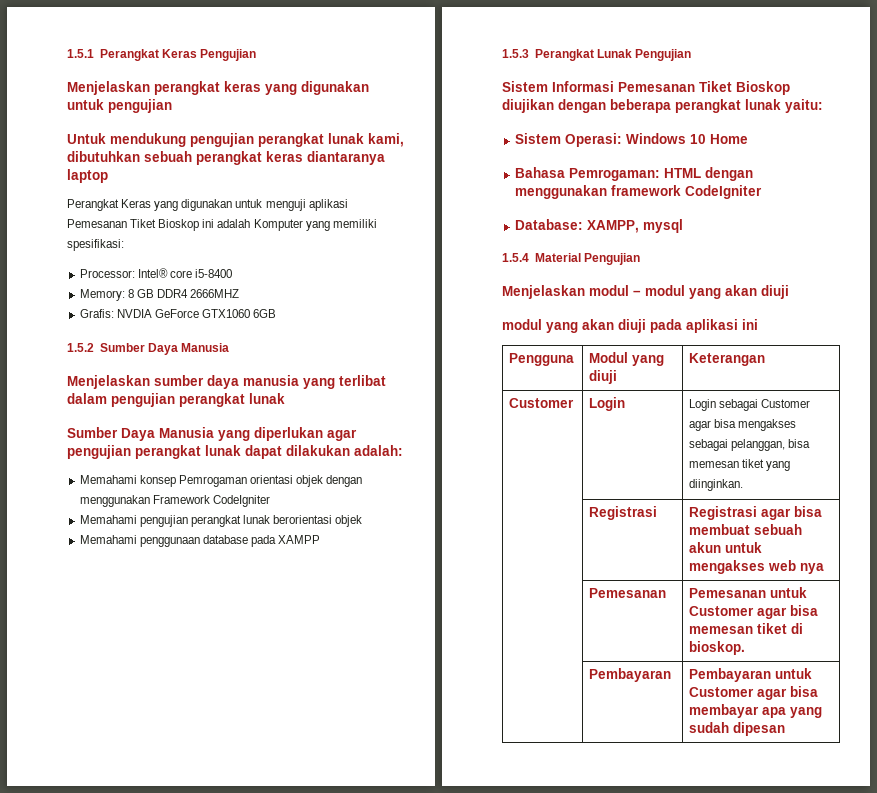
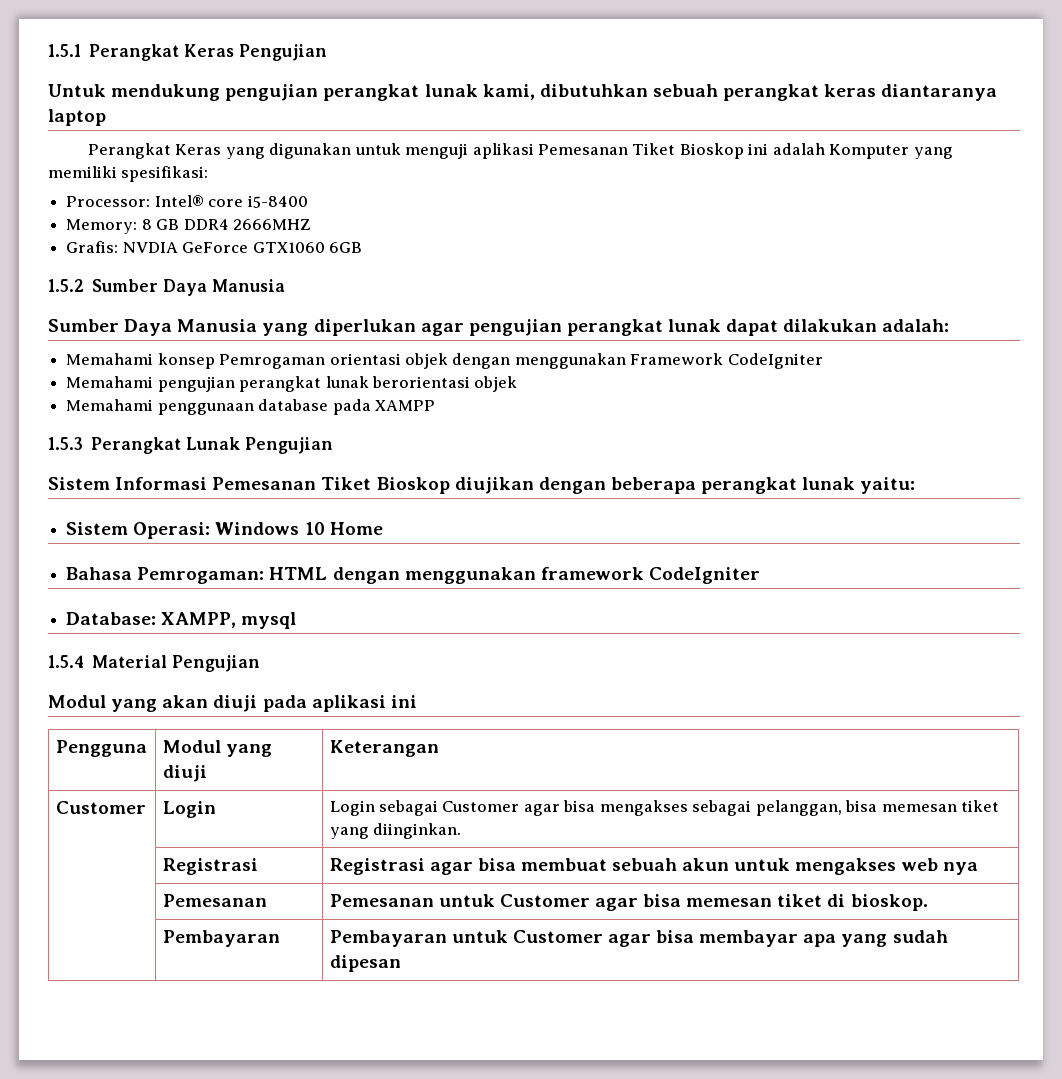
- Menjelaskan perangkat keras yang digunakan untuk pengujian
- Menjelaskan sumber daya manusia yang terlibat dalam pengujian perangkat lunak
- Menjelaskan modul – modul yang akan diuji
- modul yang akan diuji pada aplikasi ini
+ Modul yang akan diuji pada aplikasi ini

